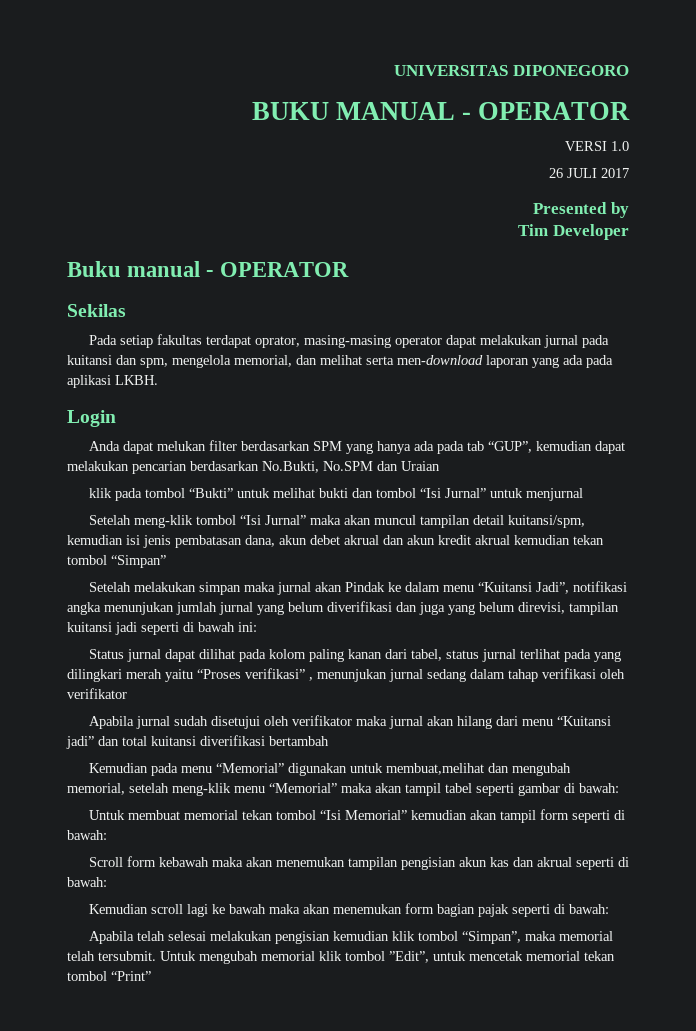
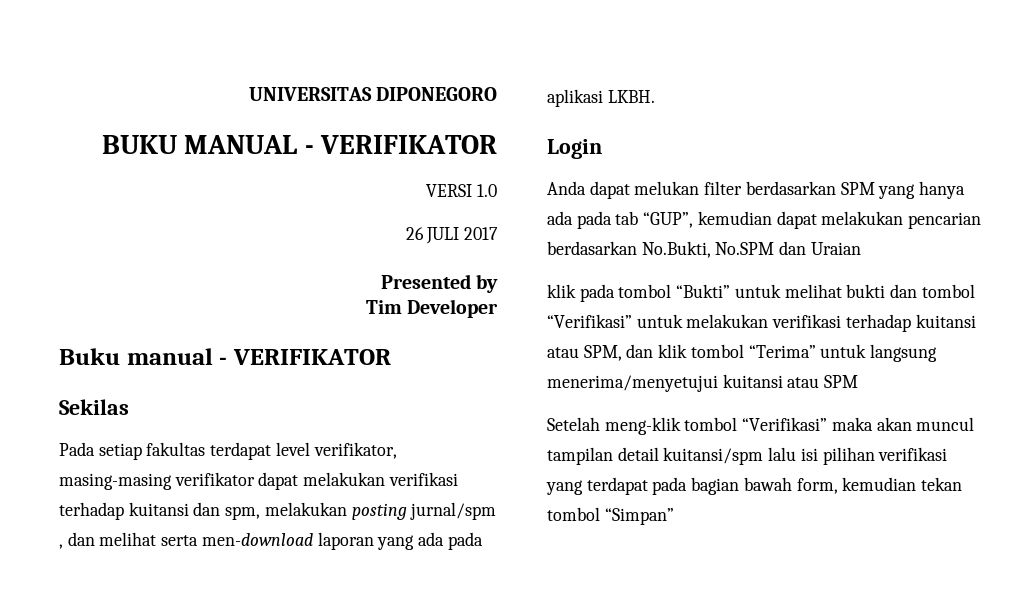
- BUKU MANUAL - OPERATOR
+ BUKU MANUAL - VERIFIKATOR
- Buku manual - OPERATOR
+ Buku manual - VERIFIKATOR
- Pada setiap fakultas terdapat oprator, masing-masing operator dapat melakukan jurnal pada kuitansi dan spm, mengelola memorial, dan melihat serta men-download laporan yang ada pada aplikasi LKBH.
+ Pada setiap fakultas terdapat level verifikator, masing-masing verifikator dapat melakukan verifikasi terhadap kuitansi dan spm, melakukan posting jurnal/spm , dan melihat serta men-download laporan yang ada pada aplikasi LKBH.
- klik pada tombol “Bukti” untuk melihat bukti dan tombol “Isi Jurnal” untuk menjurnal
+ klik pada tombol “Bukti” untuk melihat bukti dan tombol “Verifikasi” untuk melakukan verifikasi terhadap kuitansi atau SPM, dan klik tombol “Terima” untuk langsung menerima/menyetujui kuitansi atau SPM
- Setelah meng-klik tombol “Isi Jurnal” maka akan muncul tampilan detail kuitansi/spm, kemudian isi jenis pembatasan dana, akun debet akrual dan akun kredit akrual kemudian tekan tombol “Simpan”
- Setelah melakukan simpan maka jurnal akan Pindak ke dalam menu “Kuitansi Jadi”, notifikasi angka menunjukan jumlah jurnal yang belum diverifikasi dan juga yang belum direvisi, tampilan kuitansi jadi seperti di bawah ini:
- Status jurnal dapat dilihat pada kolom paling kanan dari tabel, status jurnal terlihat pada yang dilingkari merah yaitu “Proses verifikasi” , menunjukan jurnal sedang dalam tahap verifikasi oleh verifikator
- Apabila jurnal sudah disetujui oleh verifikator maka jurnal akan hilang dari menu “Kuitansi jadi” dan total kuitansi diverifikasi bertambah
- Kemudian pada menu “Memorial” digunakan untuk membuat,melihat dan mengubah memorial, setelah meng-klik menu “Memorial” maka akan tampil tabel seperti gambar di bawah:
- Untuk membuat memorial tekan tombol “Isi Memorial” kemudian akan tampil form seperti di bawah:
- Scroll form kebawah maka akan menemukan tampilan pengisian akun kas dan akrual seperti di bawah:
- Kemudian scroll lagi ke bawah maka akan menemukan form bagian pajak seperti di bawah:
- Apabila telah selesai melakukan pengisian kemudian klik tombol “Simpan”, maka memorial telah tersubmit. Untuk mengubah memorial klik tombol ”Edit”, untuk mencetak memorial tekan tombol “Print”
+ Setelah meng-klik tombol “Verifikasi” maka akan muncul tampilan detail kuitansi/spm lalu isi pilihan verifikasi yang terdapat pada bagian bawah form, kemudian tekan tombol “Simpan”

